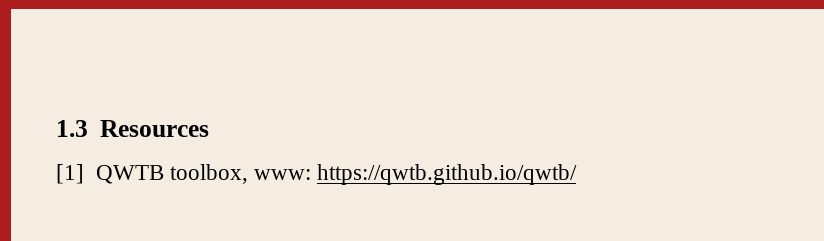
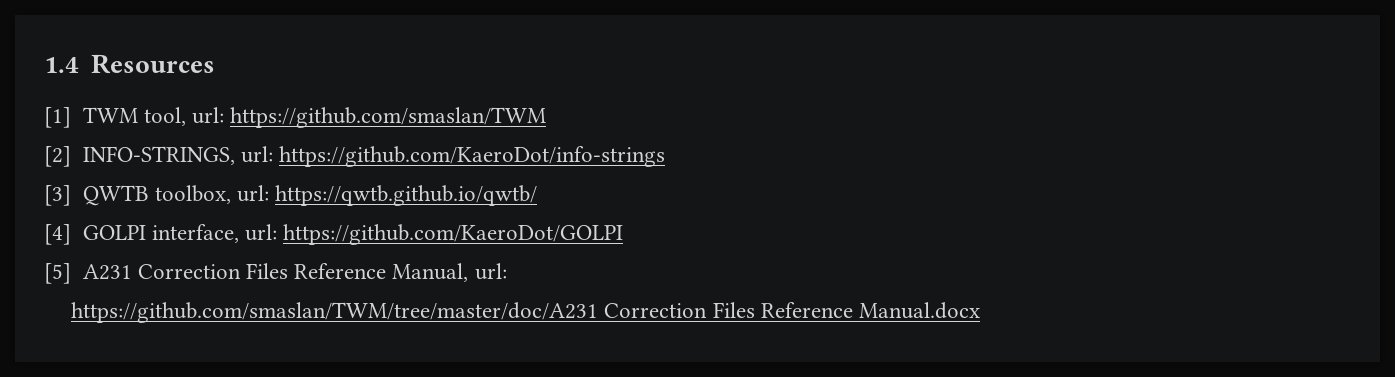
- 1.3 Resources
+ 1.4 Resources
- [1] QWTB toolbox, www: https://qwtb.github.io/qwtb/
+ [1] TWM tool, url: https://github.com/smaslan/TWM
+ [2] INFO-STRINGS, url: https://github.com/KaeroDot/info-strings
+ [3] QWTB toolbox, url: https://qwtb.github.io/qwtb/
+ [4] GOLPI interface, url: https://github.com/KaeroDot/GOLPI
+ [5] A231 Correction Files Reference Manual, url:
+ https://github.com/smaslan/TWM/tree/master/doc/A231 Correction Files Reference Manual.docx

